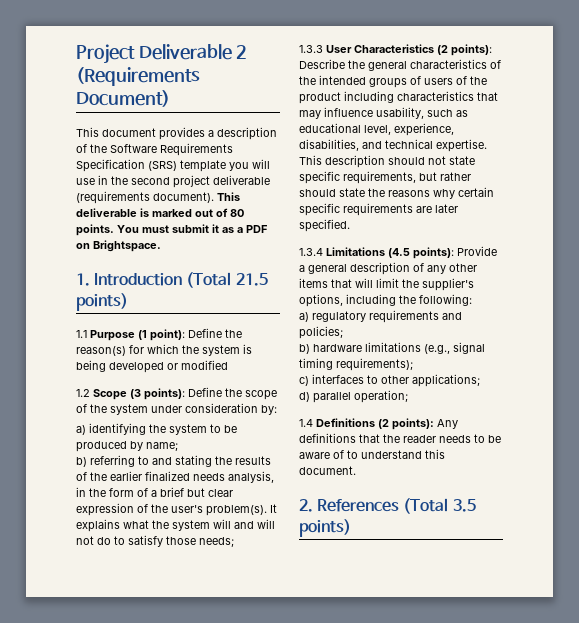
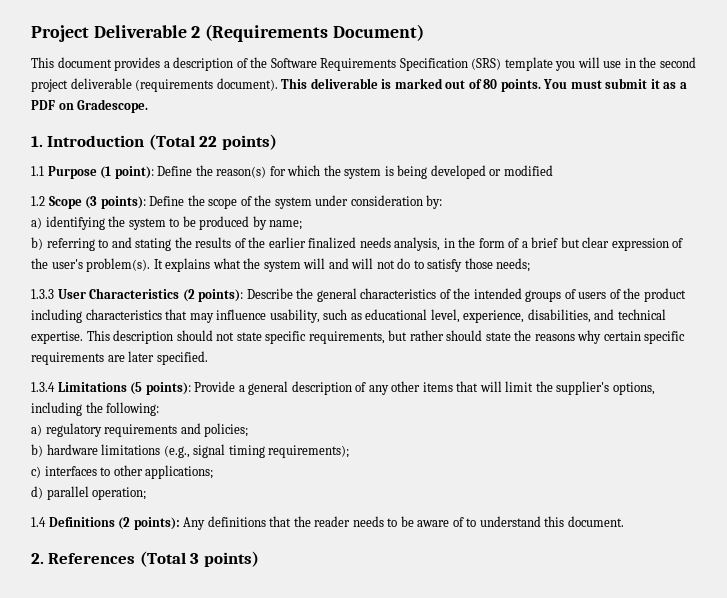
- You must submit it as a PDF on Brightspace.
+ You must submit it as a PDF on Gradescope.
- 1. Introduction (Total 21.5 points)
+ 1. Introduction (Total 22 points)
- 1.3.4 Limitations (4.5 points): Provide a general description of any other items that will limit the supplier's options, including the following:
+ 1.3.4 Limitations (5 points): Provide a general description of any other items that will limit the supplier's options, including the following:
- 2. References (Total 3.5 points)
+ 2. References (Total 3 points)

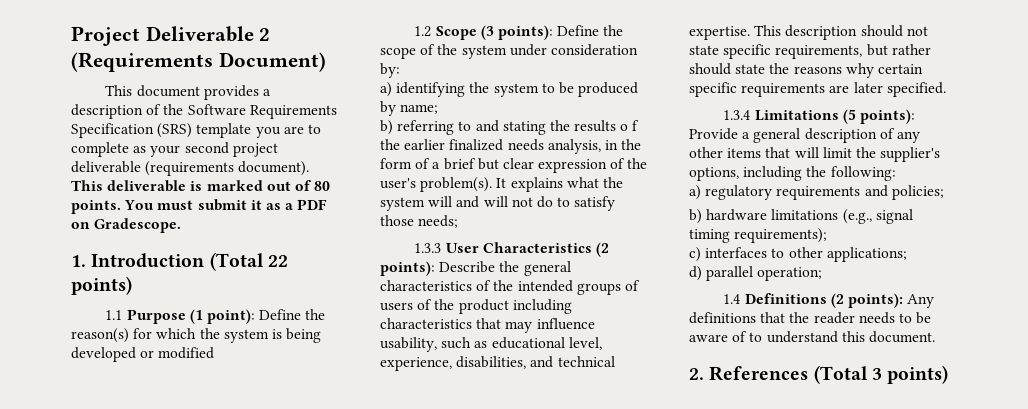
- This document provides a description of the Software Requirements Specification (SRS) template you will use in the second project deliverable (requirements document).
+ This document provides a description of the Software Requirements Specification (SRS) template you are to complete as your second project deliverable (requirements document).
- b) referring to and stating the results of the earlier finalized needs analysis, in the form of a brief but clear expression of the user's problem(s).
+ b) referring to and stating the results o f the earlier finalized needs analysis, in the form of a brief but clear expression of the user's problem(s).

